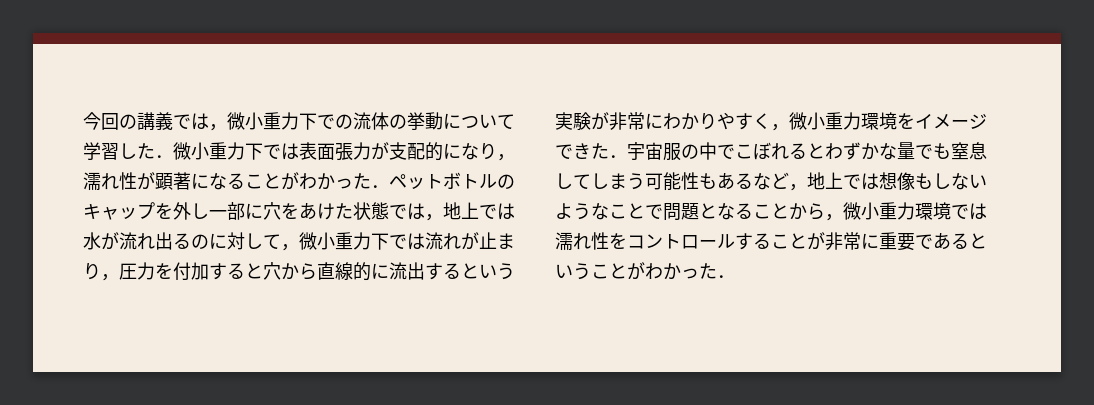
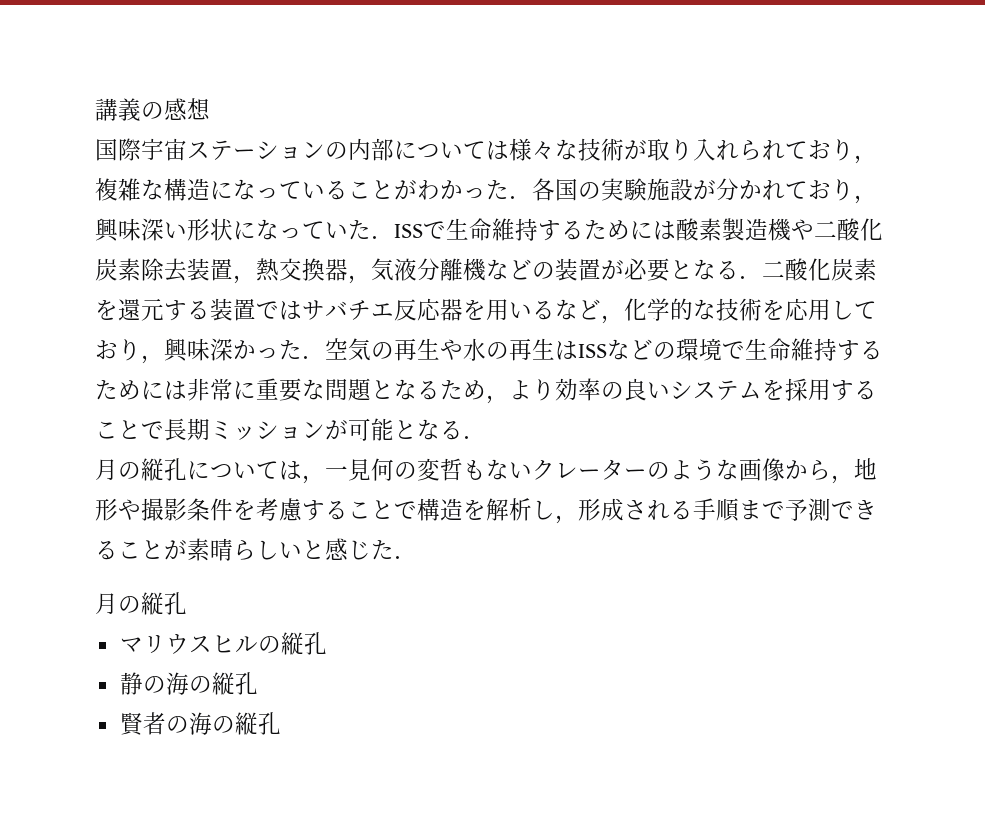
- 今回の講義では，微小重力下での流体の挙動について学習した．微小重力下では表面張力が支配的になり，濡れ性が顕著になることがわかった．ペットボトルのキャップを外し一部に穴をあけた状態では，地上では水が流れ出るのに対して，微小重力下では流れが止まり，圧力を付加すると穴から直線的に流出するという実験が非常にわかりやすく，微小重力環境をイメージできた．宇宙服の中でこぼれるとわずかな量でも窒息してしまう可能性もあるなど，地上では想像もしないようなことで問題となることから，微小重力環境では濡れ性をコントロールすることが非常に重要であるということがわかった．
+ 講義の感想
+ 国際宇宙ステーションの内部については様々な技術が取り入れられており，複雑な構造になっていることがわかった．各国の実験施設が分かれており，興味深い形状になっていた．ISSで生命維持するためには酸素製造機や二酸化炭素除去装置，熱交換器，気液分離機などの装置が必要となる．二酸化炭素を還元する装置ではサバチエ反応器を用いるなど，化学的な技術を応用しており，興味深かった．空気の再生や水の再生はISSなどの環境で生命維持するためには非常に重要な問題となるため，より効率の良いシステムを採用することで長期ミッションが可能となる．
+ 月の縦孔については，一見何の変哲もないクレーターのような画像から，地形や撮影条件を考慮することで構造を解析し，形成される手順まで予測できることが素晴らしいと感じた．
+ 月の縦孔
+ マリウスヒルの縦孔
+ 静の海の縦孔
+ 賢者の海の縦孔

